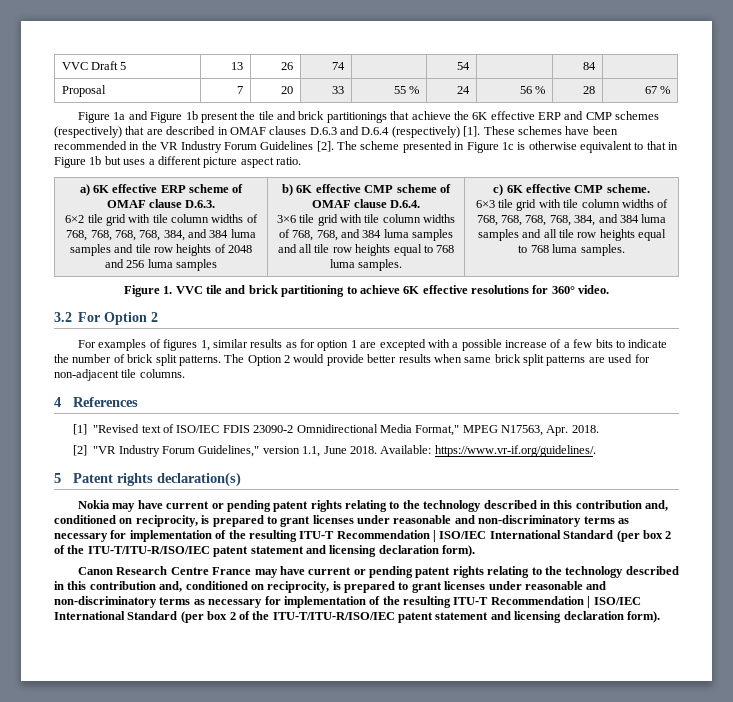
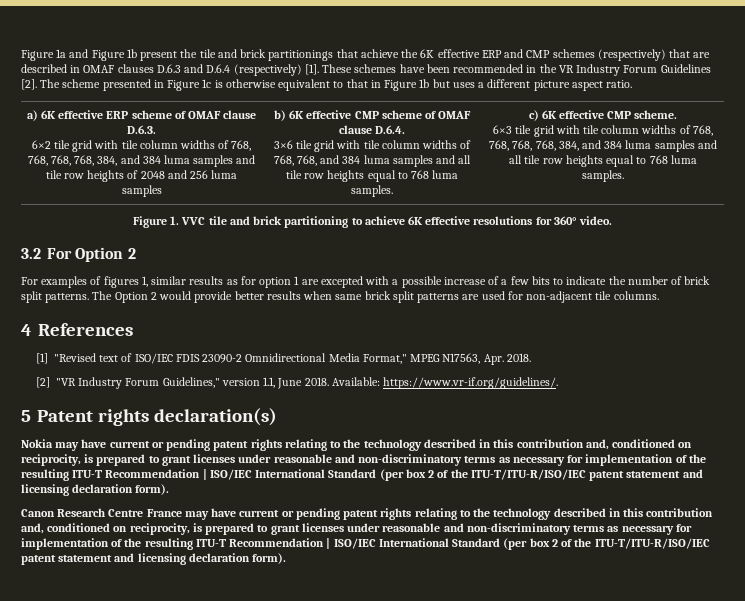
- VVC Draft 5 | 13 | 26 | 74 | | 54 | | 84 |
- Proposal | 7 | 20 | 33 | 55 % | 24 | 56 % | 28 | 67 %

